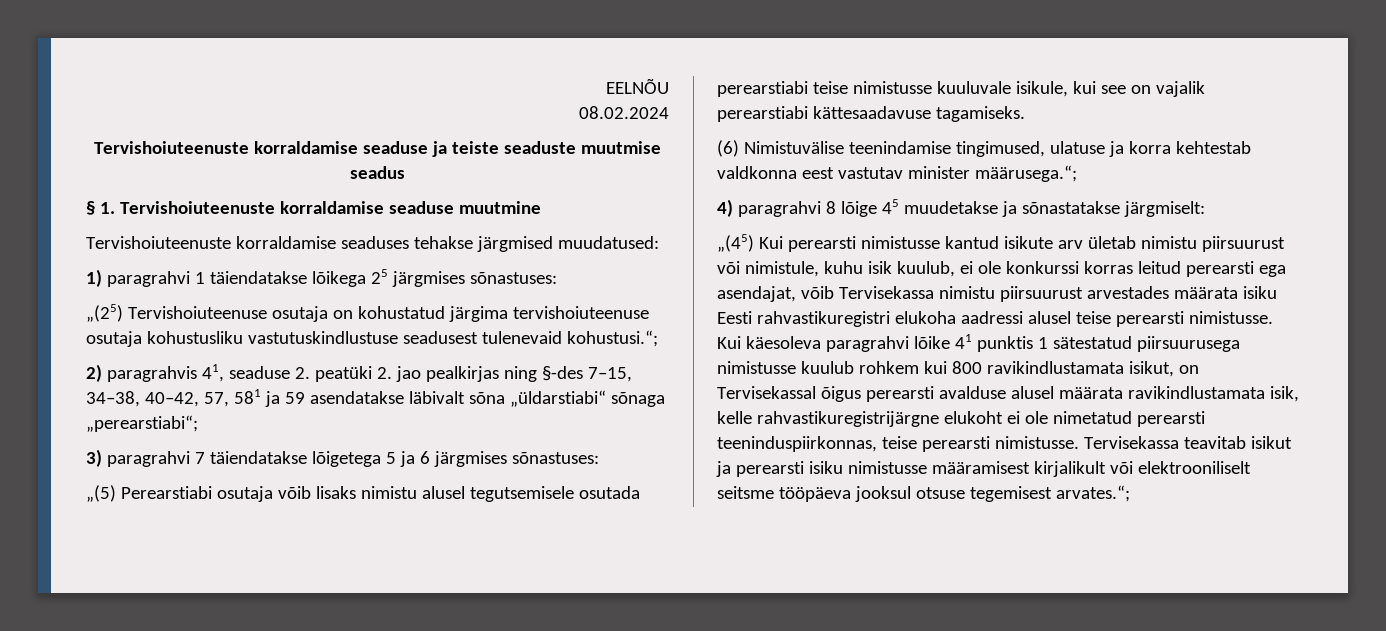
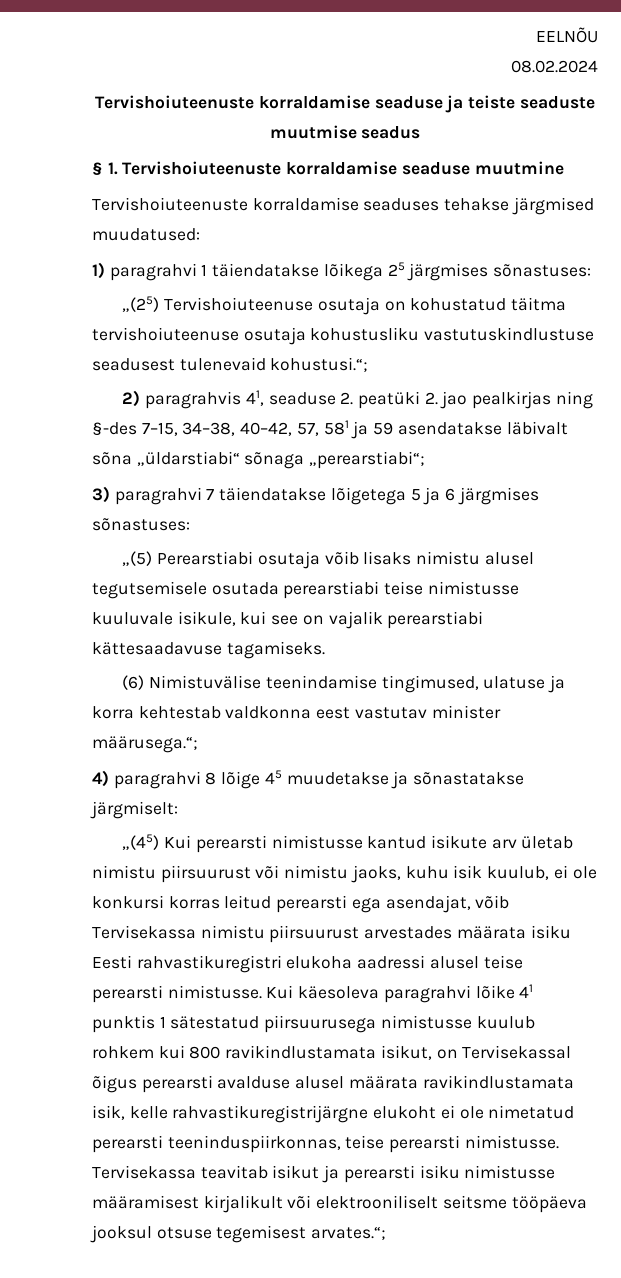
- „(25) Tervishoiuteenuse osutaja on kohustatud järgima tervishoiuteenuse osutaja kohustusliku vastutuskindlustuse seadusest tulenevaid kohustusi.“;
+ „(25) Tervishoiuteenuse osutaja on kohustatud täitma tervishoiuteenuse osutaja kohustusliku vastutuskindlustuse seadusest tulenevaid kohustusi.“;
- „(45) Kui perearsti nimistusse kantud isikute arv ületab nimistu piirsuurust või nimistule, kuhu isik kuulub, ei ole konkurssi korras leitud perearsti ega asendajat, võib Tervisekassa nimistu piirsuurust arvestades määrata isiku Eesti rahvastikuregistri elukoha aadressi alusel teise perearsti nimistusse.
+ „(45) Kui perearsti nimistusse kantud isikute arv ületab nimistu piirsuurust või nimistu jaoks, kuhu isik kuulub, ei ole konkursi korras leitud perearsti ega asendajat, võib Tervisekassa nimistu piirsuurust arvestades määrata isiku Eesti rahvastikuregistri elukoha aadressi alusel teise perearsti nimistusse.

